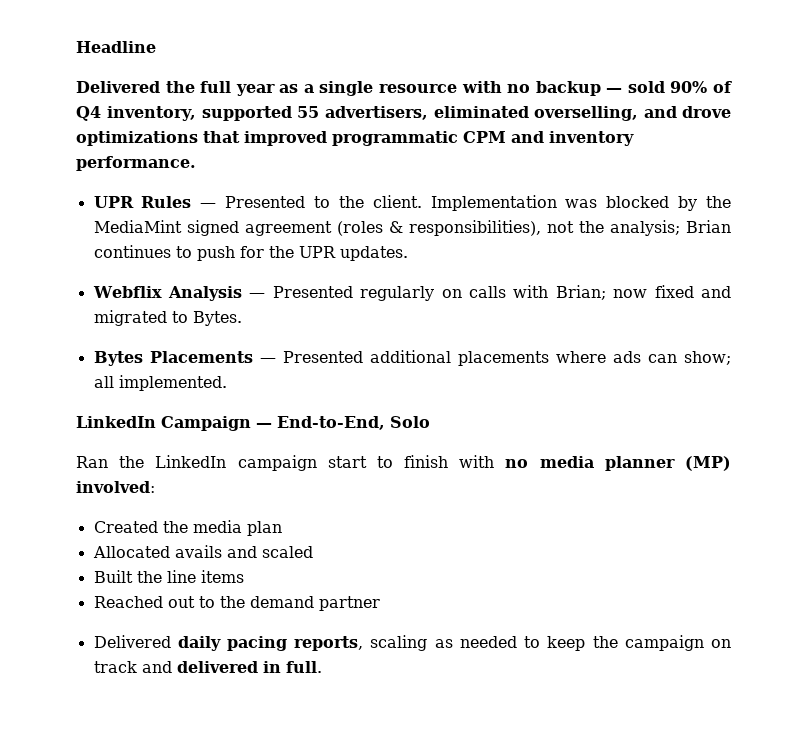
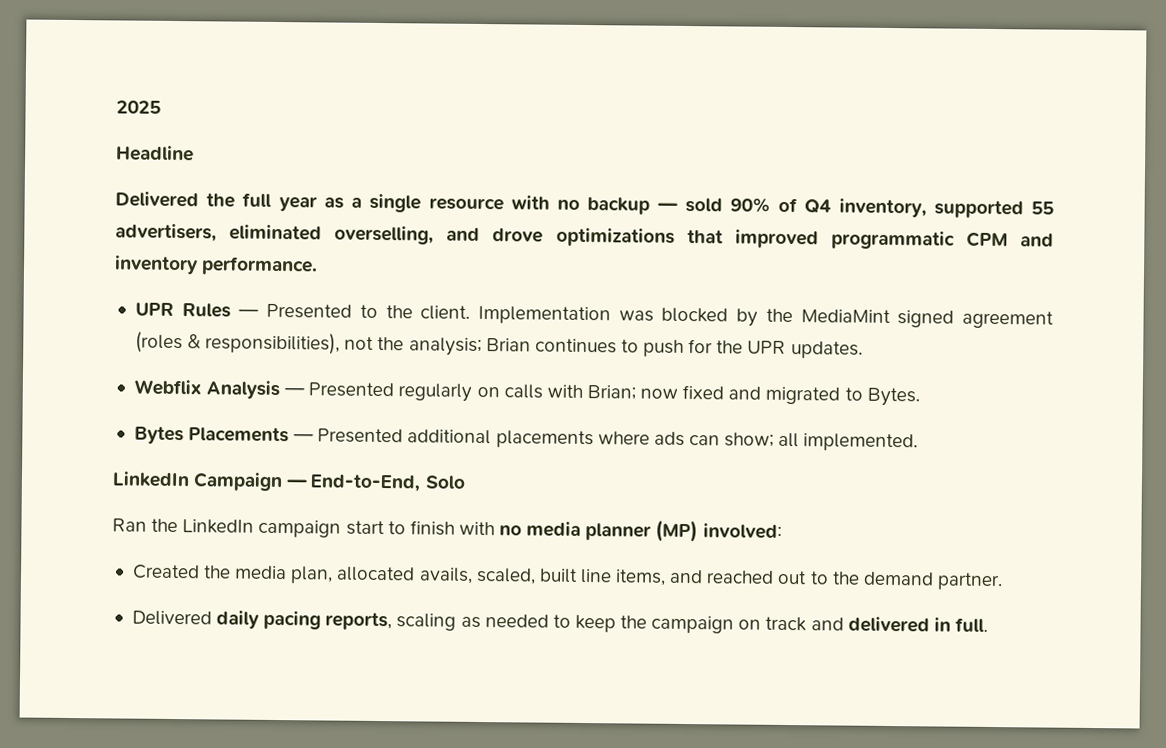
+ 2025
- Created the media plan
- Allocated avails and scaled
- Built the line items
- Reached out to the demand partner
+ Created the media plan, allocated avails, scaled, built line items, and reached out to the demand partner.

